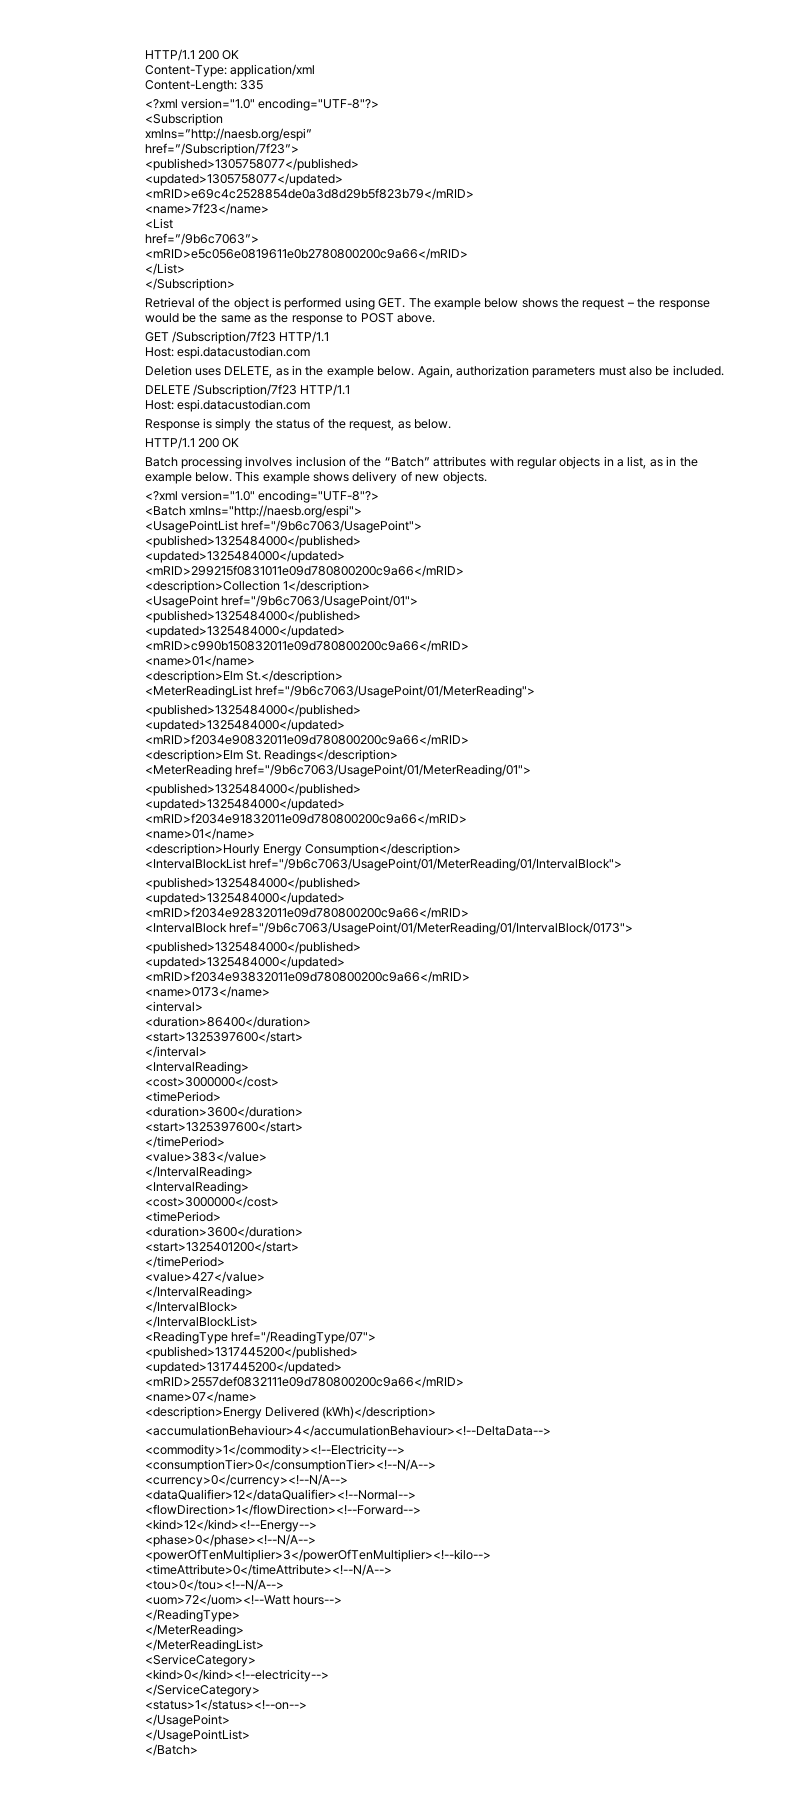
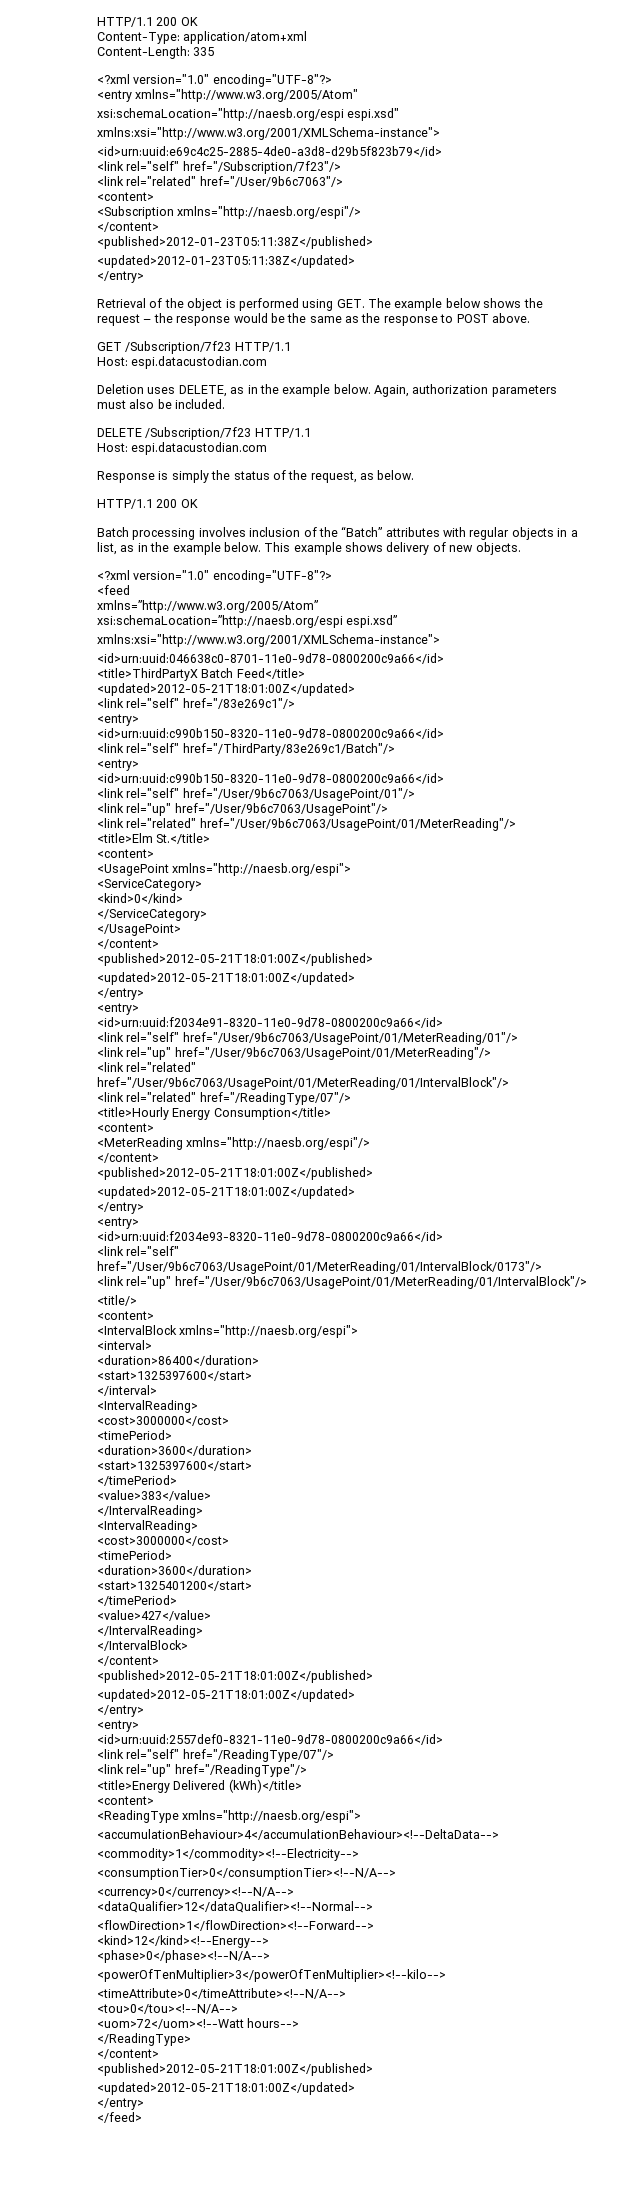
- Content-Type: application/xml
+ Content-Type: application/atom+xml
- <Subscription
- xmlns=”http://naesb.org/espi”
- href=”/Subscription/7f23”>
- <published>1305758077</published>
- <updated>1305758077</updated>
- <mRID>e69c4c2528854de0a3d8d29b5f823b79</mRID>
- <name>7f23</name>
- <List
- href=”/9b6c7063”>
- <mRID>e5c056e0819611e0b2780800200c9a66</mRID>
- </List>
- </Subscription>
+ <entry xmlns="http://www.w3.org/2005/Atom"
+ xsi:schemaLocation="http://naesb.org/espi espi.xsd"
+ xmlns:xsi="http://www.w3.org/2001/XMLSchema-instance">
+ <id>urn:uuid:e69c4c25-2885-4de0-a3d8-d29b5f823b79</id>
+ <link rel="self" href="/Subscription/7f23"/>
+ <link rel="related" href="/User/9b6c7063"/>
+ <content>
+ <Subscription xmlns="http://naesb.org/espi"/>
+ </content>
+ <published>2012-01-23T05:11:38Z</published>
+ <updated>2012-01-23T05:11:38Z</updated>
+ </entry>
- <Batch xmlns="http://naesb.org/espi">
- <UsagePointList href="/9b6c7063/UsagePoint">
- <published>1325484000</published>
- <updated>1325484000</updated>
- <mRID>299215f0831011e09d780800200c9a66</mRID>
- <description>Collection 1</description>
- <UsagePoint href="/9b6c7063/UsagePoint/01">
- <published>1325484000</published>
- <updated>1325484000</updated>
- <mRID>c990b150832011e09d780800200c9a66</mRID>
- <name>01</name>
- <description>Elm St.</description>
- <MeterReadingList href="/9b6c7063/UsagePoint/01/MeterReading">
- <published>1325484000</published>
- <updated>1325484000</updated>
- <mRID>f2034e90832011e09d780800200c9a66</mRID>
- <description>Elm St. Readings</description>
- <MeterReading href="/9b6c7063/UsagePoint/01/MeterReading/01">
- <published>1325484000</published>
- <updated>1325484000</updated>
- <mRID>f2034e91832011e09d780800200c9a66</mRID>
- <name>01</name>
- <description>Hourly Energy Consumption</description>
- <IntervalBlockList href="/9b6c7063/UsagePoint/01/MeterReading/01/IntervalBlock">
- <published>1325484000</published>
- <updated>1325484000</updated>
- <mRID>f2034e92832011e09d780800200c9a66</mRID>
- <IntervalBlock href="/9b6c7063/UsagePoint/01/MeterReading/01/IntervalBlock/0173">
- <published>1325484000</published>
- <updated>1325484000</updated>
- <mRID>f2034e93832011e09d780800200c9a66</mRID>
- <name>0173</name>
+ <feed
+ xmlns=”http://www.w3.org/2005/Atom”
+ xsi:schemaLocation=”http://naesb.org/espi espi.xsd”
+ xmlns:xsi="http://www.w3.org/2001/XMLSchema-instance">
+ <id>urn:uuid:046638c0-8701-11e0-9d78-0800200c9a66</id>
+ <title>ThirdPartyX Batch Feed</title>
+ <updated>2012-05-21T18:01:00Z</updated>
+ <link rel="self" href="/83e269c1"/>
+ <entry>
+ <id>urn:uuid:c990b150-8320-11e0-9d78-0800200c9a66</id>
+ <link rel="self" href="/ThirdParty/83e269c1/Batch"/>
+ <entry>
+ <id>urn:uuid:c990b150-8320-11e0-9d78-0800200c9a66</id>
+ <link rel="self" href="/User/9b6c7063/UsagePoint/01"/>
+ <link rel="up" href="/User/9b6c7063/UsagePoint"/>
+ <link rel="related" href="/User/9b6c7063/UsagePoint/01/MeterReading"/>
+ <title>Elm St.</title>
+ <content>
+ <UsagePoint xmlns="http://naesb.org/espi">
+ <ServiceCategory>
+ <kind>0</kind>
+ </ServiceCategory>
+ </UsagePoint>
+ </content>
+ <published>2012-05-21T18:01:00Z</published>
+ <updated>2012-05-21T18:01:00Z</updated>
+ </entry>
+ <entry>
+ <id>urn:uuid:f2034e91-8320-11e0-9d78-0800200c9a66</id>
+ <link rel="self" href="/User/9b6c7063/UsagePoint/01/MeterReading/01"/>
+ <link rel="up" href="/User/9b6c7063/UsagePoint/01/MeterReading"/>
+ <link rel="related" href="/User/9b6c7063/UsagePoint/01/MeterReading/01/IntervalBlock"/>
+ <link rel="related" href="/ReadingType/07"/>
+ <title>Hourly Energy Consumption</title>
+ <content>
+ <MeterReading xmlns="http://naesb.org/espi"/>
+ </content>
+ <published>2012-05-21T18:01:00Z</published>
+ <updated>2012-05-21T18:01:00Z</updated>
+ </entry>
+ <entry>
+ <id>urn:uuid:f2034e93-8320-11e0-9d78-0800200c9a66</id>
+ <link rel="self" href="/User/9b6c7063/UsagePoint/01/MeterReading/01/IntervalBlock/0173"/>
+ <link rel="up" href="/User/9b6c7063/UsagePoint/01/MeterReading/01/IntervalBlock"/>
+ <title/>
+ <content>
+ <IntervalBlock xmlns="http://naesb.org/espi">
  </IntervalBlock>
- </IntervalBlockList>
- <ReadingType href="/ReadingType/07">
- <published>1317445200</published>
- <updated>1317445200</updated>
- <mRID>2557def0832111e09d780800200c9a66</mRID>
- <name>07</name>
- <description>Energy Delivered (kWh)</description>
+ </content>
+ <published>2012-05-21T18:01:00Z</published>
+ <updated>2012-05-21T18:01:00Z</updated>
+ </entry>
+ <entry>
+ <id>urn:uuid:2557def0-8321-11e0-9d78-0800200c9a66</id>
+ <link rel="self" href="/ReadingType/07"/>
+ <link rel="up" href="/ReadingType"/>
+ <title>Energy Delivered (kWh)</title>
+ <content>
+ <ReadingType xmlns="http://naesb.org/espi">
  </ReadingType>
- </MeterReading>
- </MeterReadingList>
- <ServiceCategory>
- <kind>0</kind><!--electricity-->
- </ServiceCategory>
- <status>1</status><!--on-->
- </UsagePoint>
- </UsagePointList>
- </Batch>
+ </content>
+ <published>2012-05-21T18:01:00Z</published>
+ <updated>2012-05-21T18:01:00Z</updated>
+ </entry>
+ </feed>

